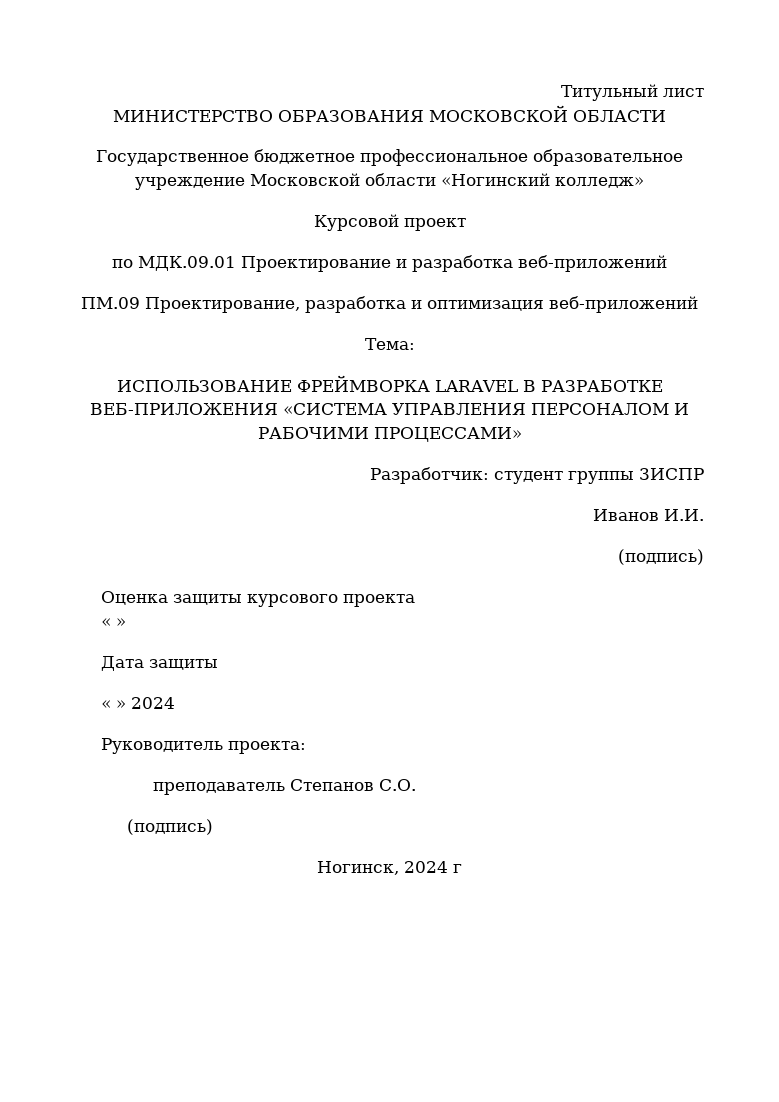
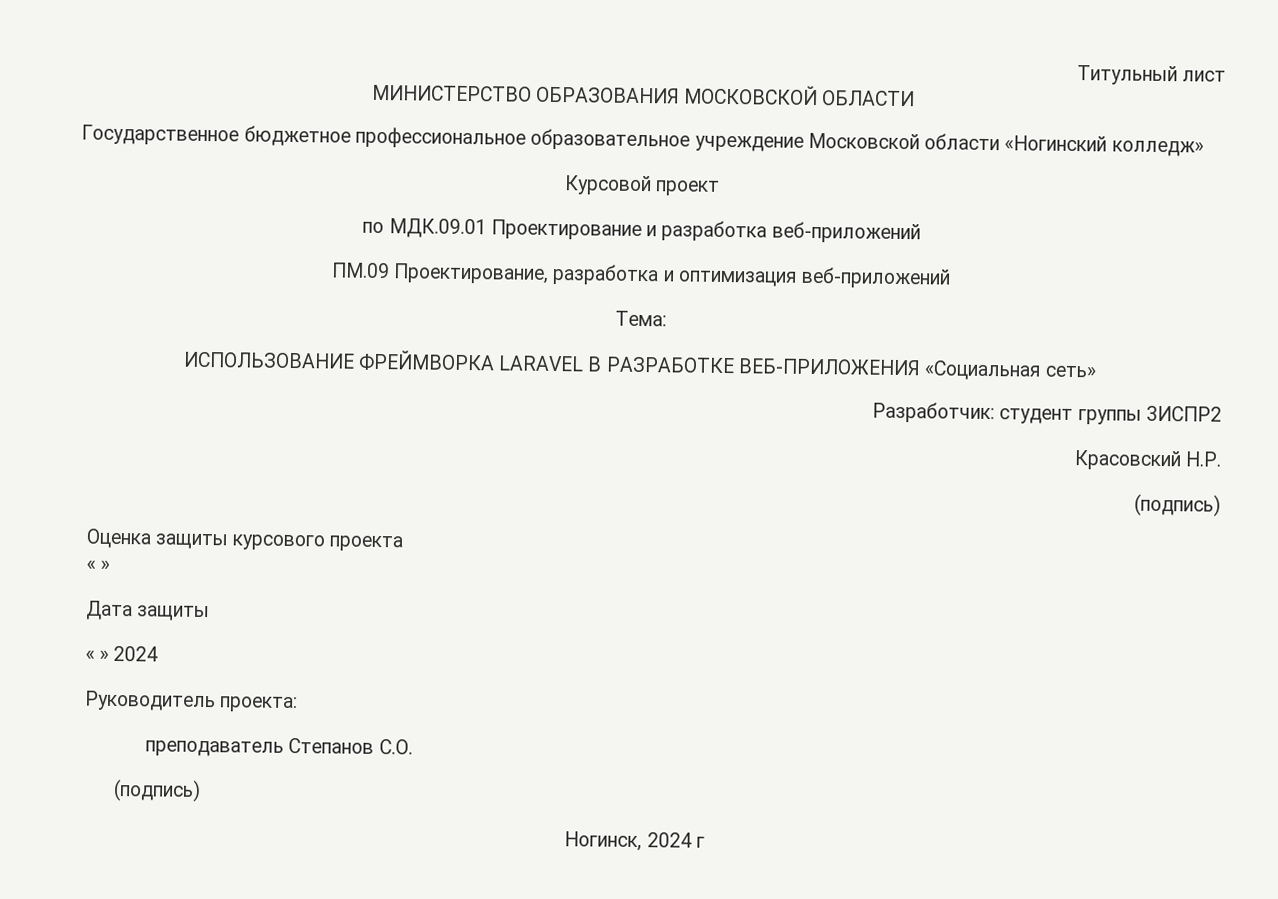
- ИСПОЛЬЗОВАНИЕ ФРЕЙМВОРКА LARAVEL В РАЗРАБОТКЕ ВЕБ-ПРИЛОЖЕНИЯ «СИСТЕМА УПРАВЛЕНИЯ ПЕРСОНАЛОМ И РАБОЧИМИ ПРОЦЕССАМИ»
+ ИСПОЛЬЗОВАНИЕ ФРЕЙМВОРКА LARAVEL В РАЗРАБОТКЕ ВЕБ-ПРИЛОЖЕНИЯ «Социальная сеть»
- Разработчик: студент группы 3ИСПР
- Иванов И.И.
+ Разработчик: студент группы 3ИСПР2
+ Красовский Н.Р.

